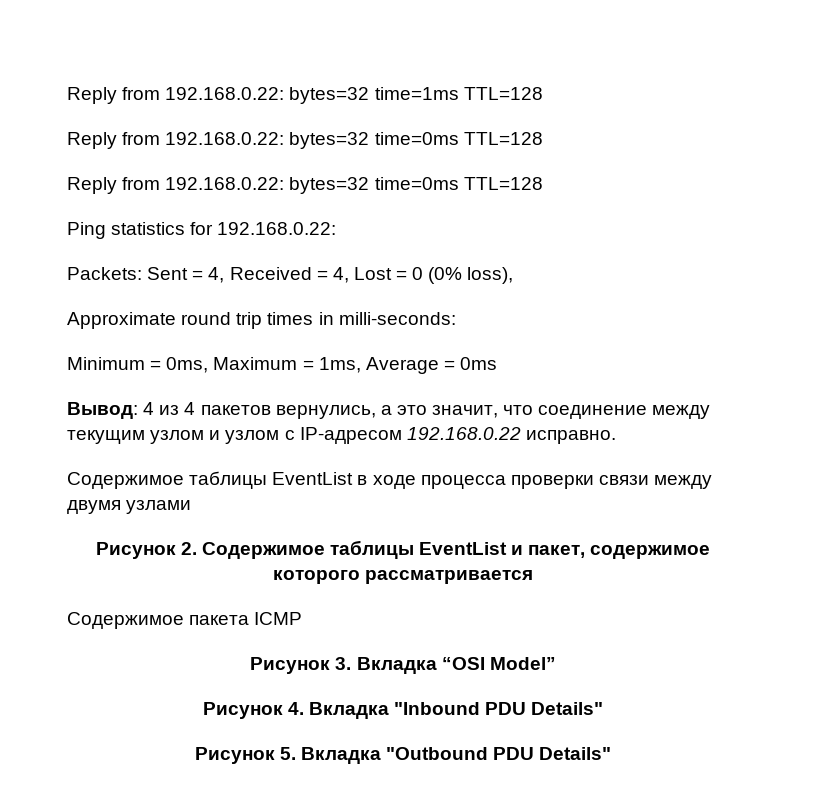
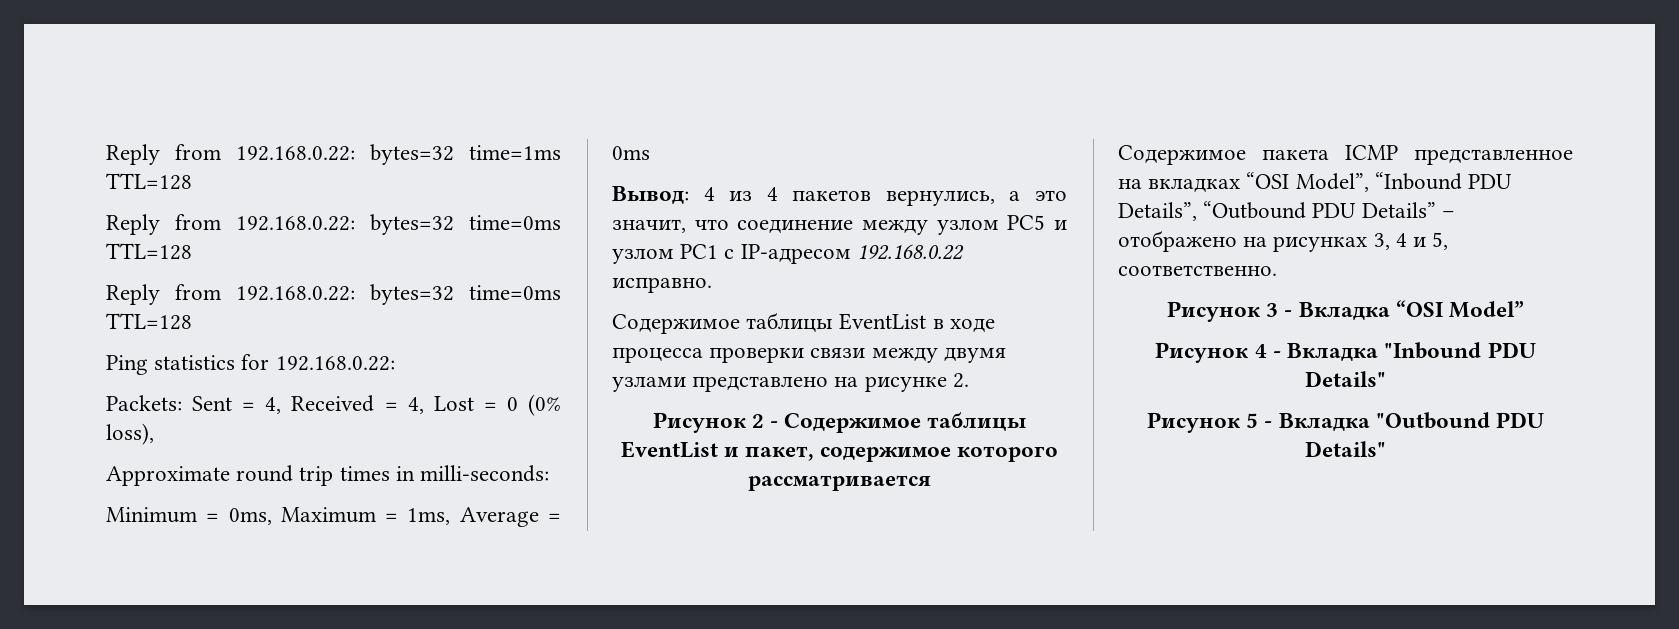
- Вывод: 4 из 4 пакетов вернулись, а это значит, что соединение между текущим узлом и узлом с IP-адресом 192.168.0.22 исправно.
+ Вывод: 4 из 4 пакетов вернулись, а это значит, что соединение между узлом PC5 и узлом PC1 с IP-адресом 192.168.0.22 исправно.
- Содержимое таблицы EventList в ходе процесса проверки связи между двумя узлами
- Рисунок 2. Содержимое таблицы EventList и пакет, содержимое которого рассматривается
+ Содержимое таблицы EventList в ходе процесса проверки связи между двумя узлами представлено на рисунке 2.
+ Рисунок 2 - Содержимое таблицы EventList и пакет, содержимое которого рассматривается
- Содержимое пакета ICMP
- Рисунок 3. Вкладка “OSI Model”
+ Содержимое пакета ICMP представленное на вкладках “OSI Model”, “Inbound PDU Details”, “Outbound PDU Details” – отображено на рисунках 3, 4 и 5, соответственно.
+ Рисунок 3 - Вкладка “OSI Model”
- Рисунок 4. Вкладка "Inbound PDU Details"
+ Рисунок 4 - Вкладка "Inbound PDU Details"
- Рисунок 5. Вкладка "Outbound PDU Details"
+ Рисунок 5 - Вкладка "Outbound PDU Details"

